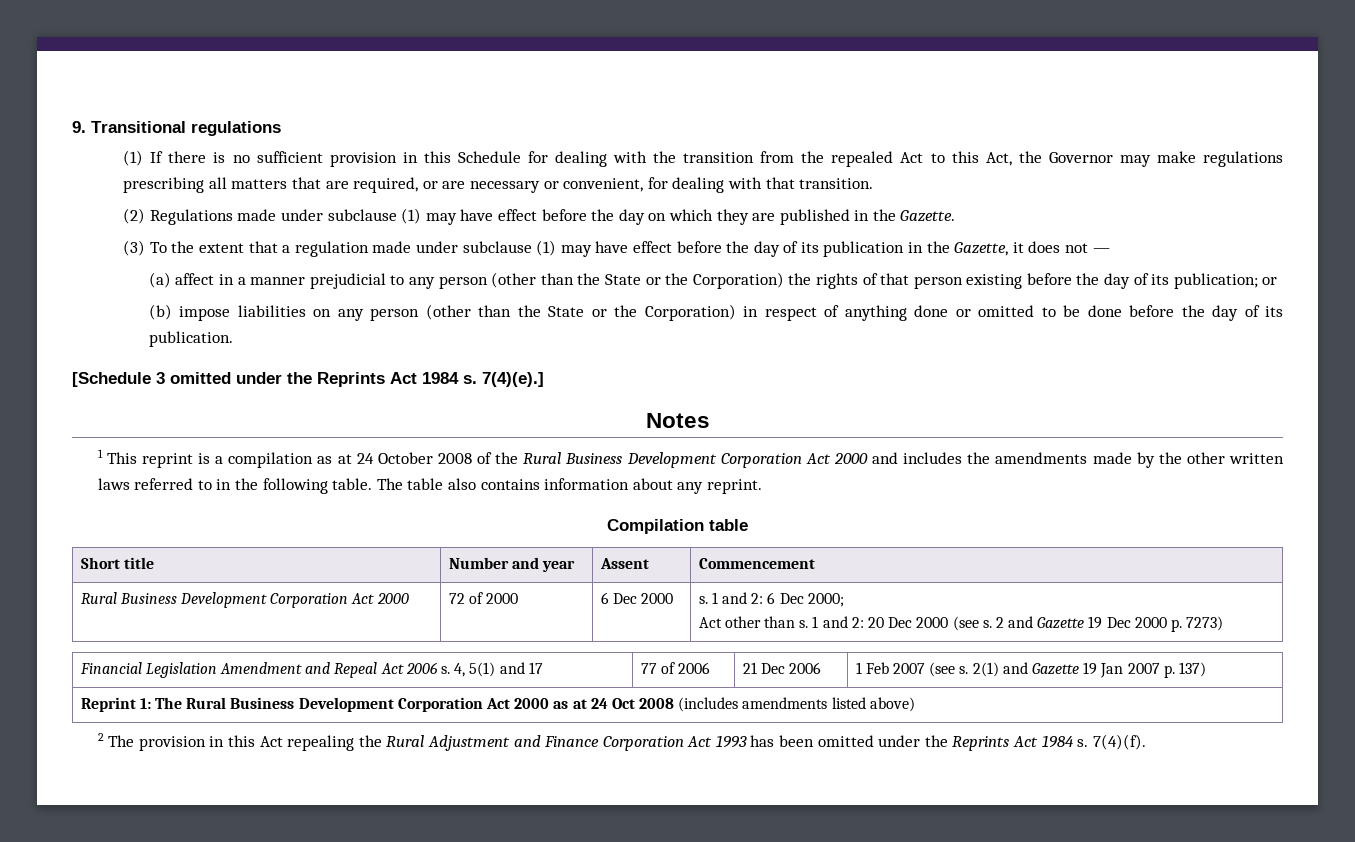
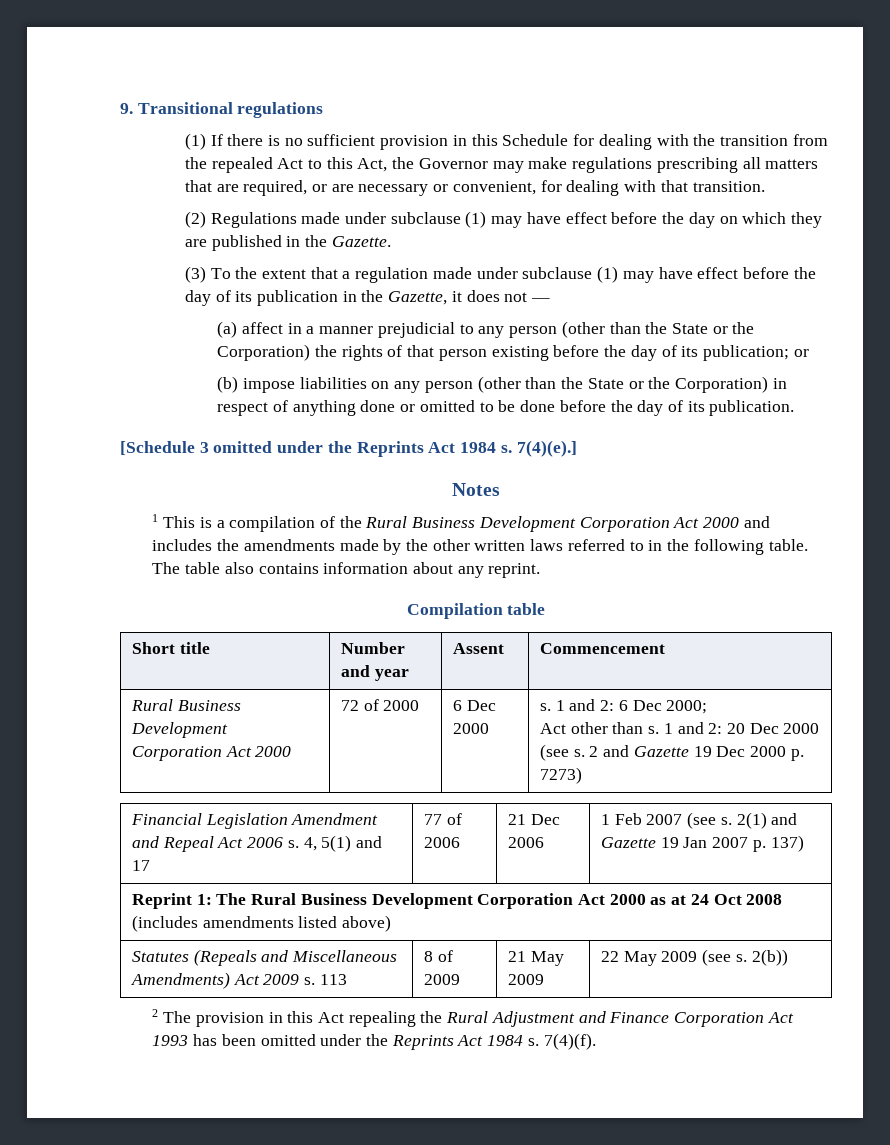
- 1 This reprint is a compilation as at 24 October 2008 of the Rural Business Development Corporation Act 2000 and includes the amendments made by the other written laws referred to in the following table.
+ 1 This is a compilation of the Rural Business Development Corporation Act 2000 and includes the amendments made by the other written laws referred to in the following table.
+ Statutes (Repeals and Miscellaneous Amendments) Act 2009 s. 113 | 8 of 2009 | 21 May 2009 | 22 May 2009 (see s. 2(b))

